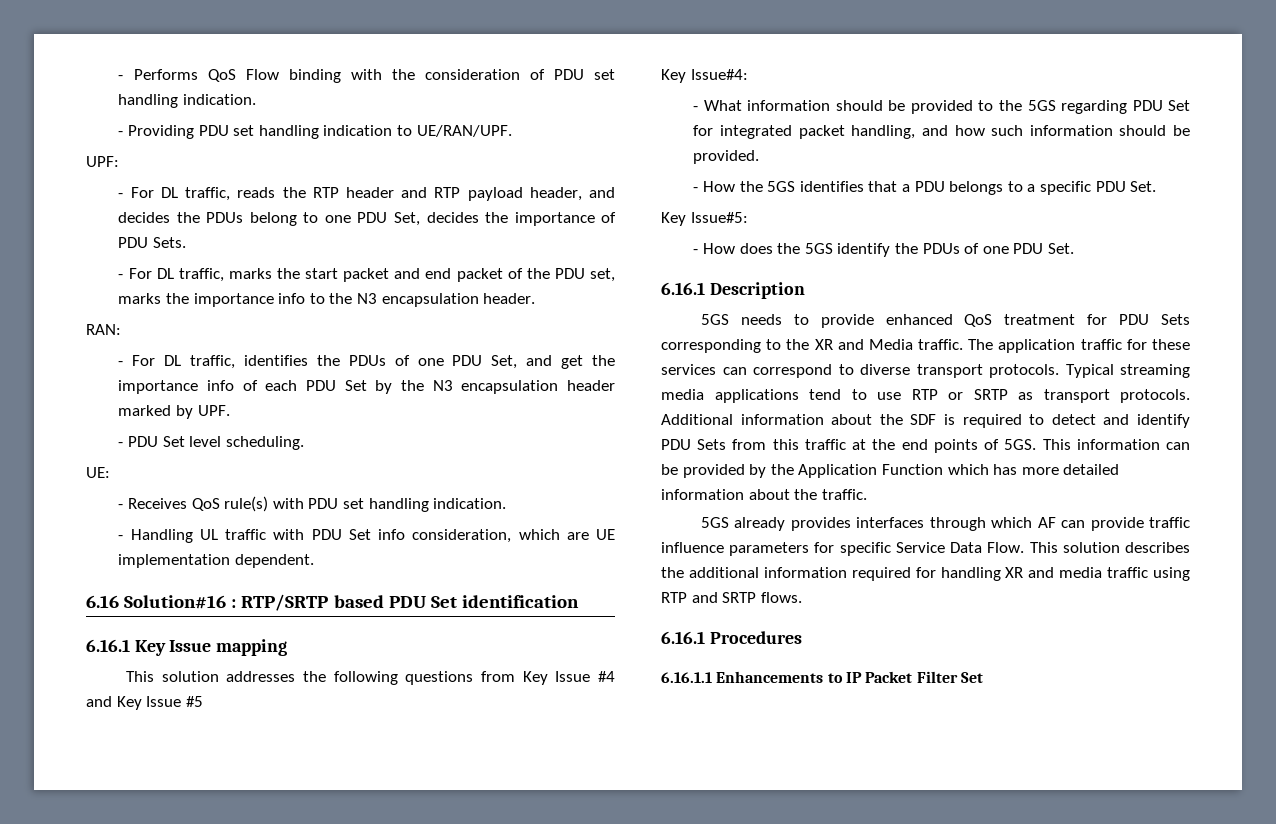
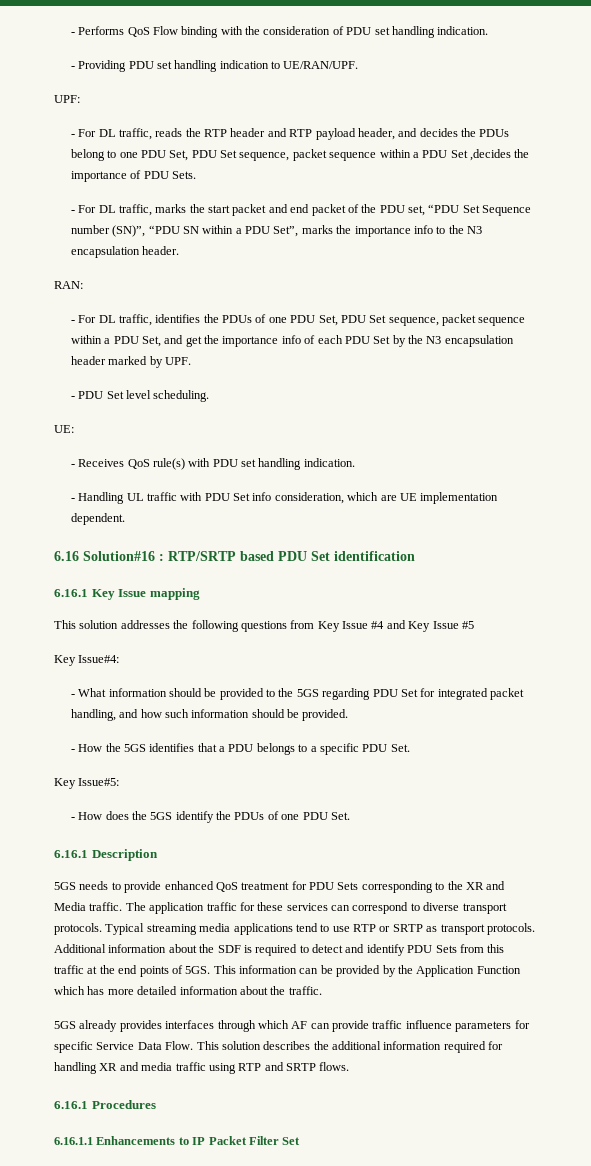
- - For DL traffic, reads the RTP header and RTP payload header, and decides the PDUs belong to one PDU Set, decides the importance of PDU Sets.
+ - For DL traffic, reads the RTP header and RTP payload header, and decides the PDUs belong to one PDU Set, PDU Set sequence, packet sequence within a PDU Set ,decides the importance of PDU Sets.
- - For DL traffic, marks the start packet and end packet of the PDU set, marks the importance info to the N3 encapsulation header.
+ - For DL traffic, marks the start packet and end packet of the PDU set, “PDU Set Sequence number (SN)”, “PDU SN within a PDU Set”, marks the importance info to the N3 encapsulation header.
- - For DL traffic, identifies the PDUs of one PDU Set, and get the importance info of each PDU Set by the N3 encapsulation header marked by UPF.
+ - For DL traffic, identifies the PDUs of one PDU Set, PDU Set sequence, packet sequence within a PDU Set, and get the importance info of each PDU Set by the N3 encapsulation header marked by UPF.

